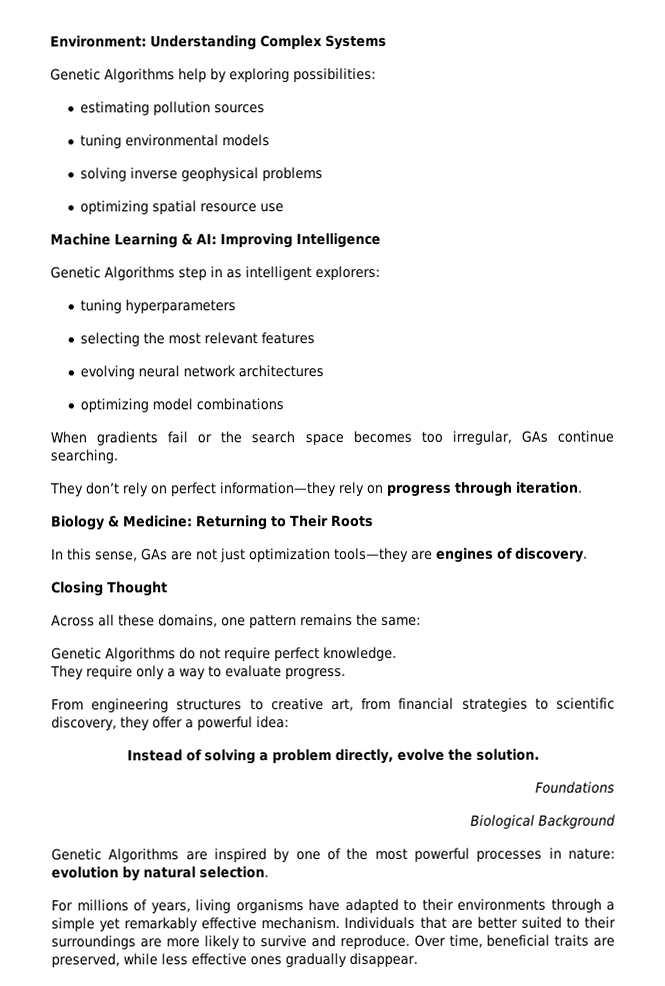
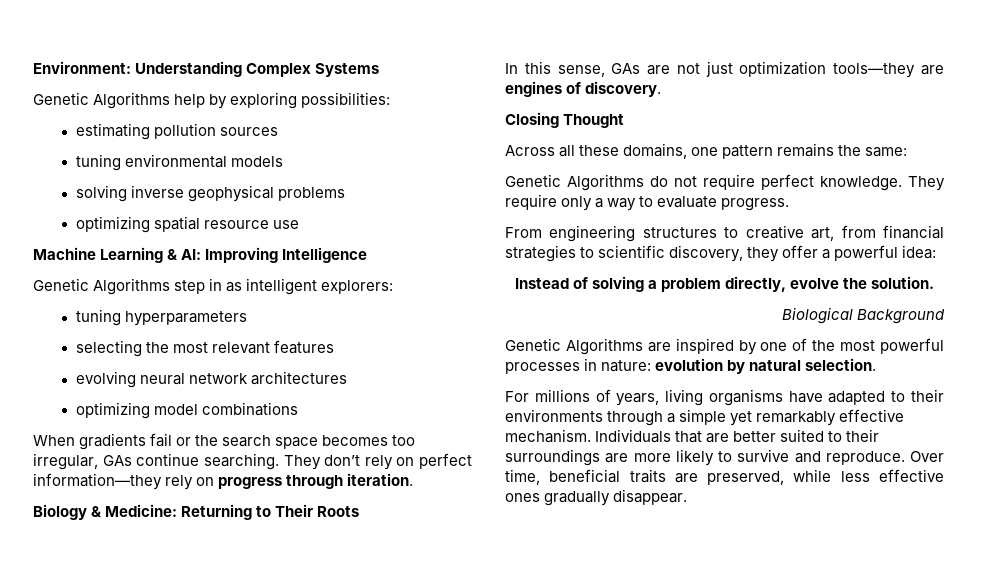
- When gradients fail or the search space becomes too irregular, GAs continue searching.
- They don’t rely on perfect information—they rely on progress through iteration.
+ When gradients fail or the search space becomes too irregular, GAs continue searching. They don’t rely on perfect information—they rely on progress through iteration.
- Genetic Algorithms do not require perfect knowledge.
- They require only a way to evaluate progress.
+ Genetic Algorithms do not require perfect knowledge. They require only a way to evaluate progress.
- Foundations

